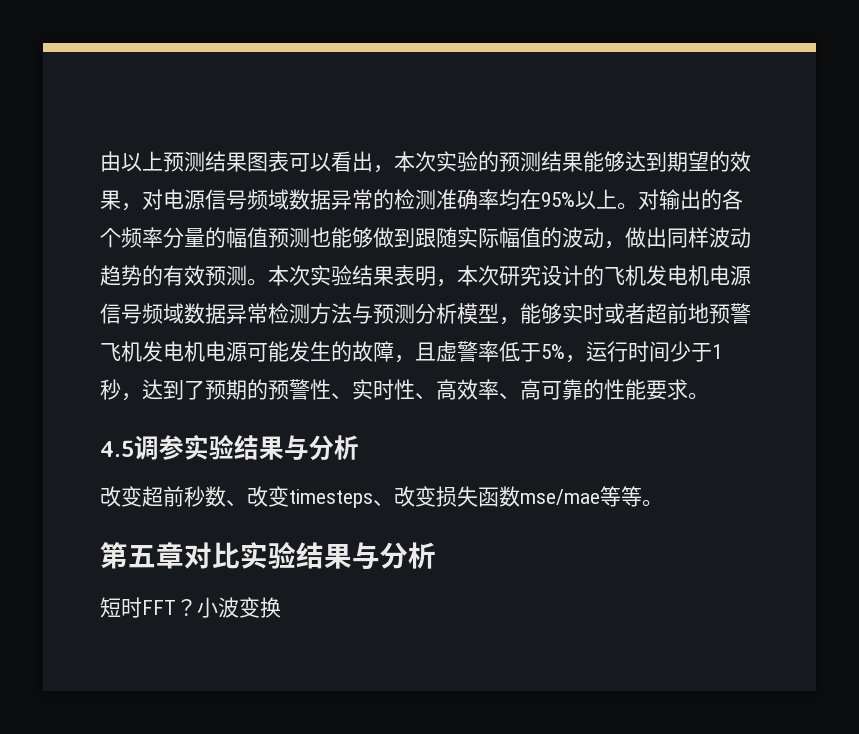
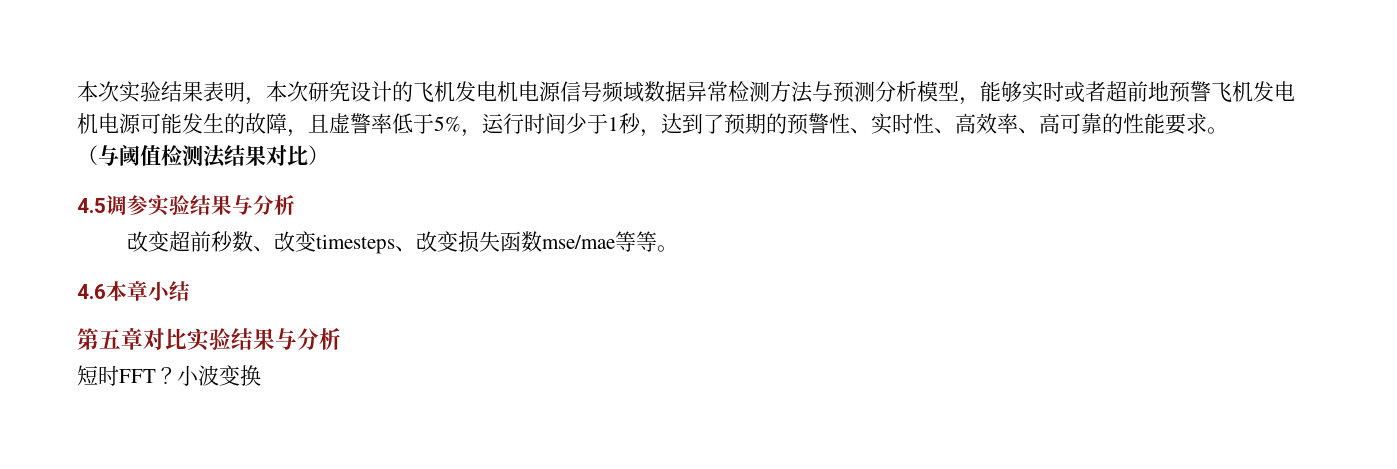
- 由以上预测结果图表可以看出，本次实验的预测结果能够达到期望的效果，对电源信号频域数据异常的检测准确率均在95%以上。对输出的各个频率分量的幅值预测也能够做到跟随实际幅值的波动，做出同样波动趋势的有效预测。
+ （与阈值检测法结果对比）
+ 4.6本章小结

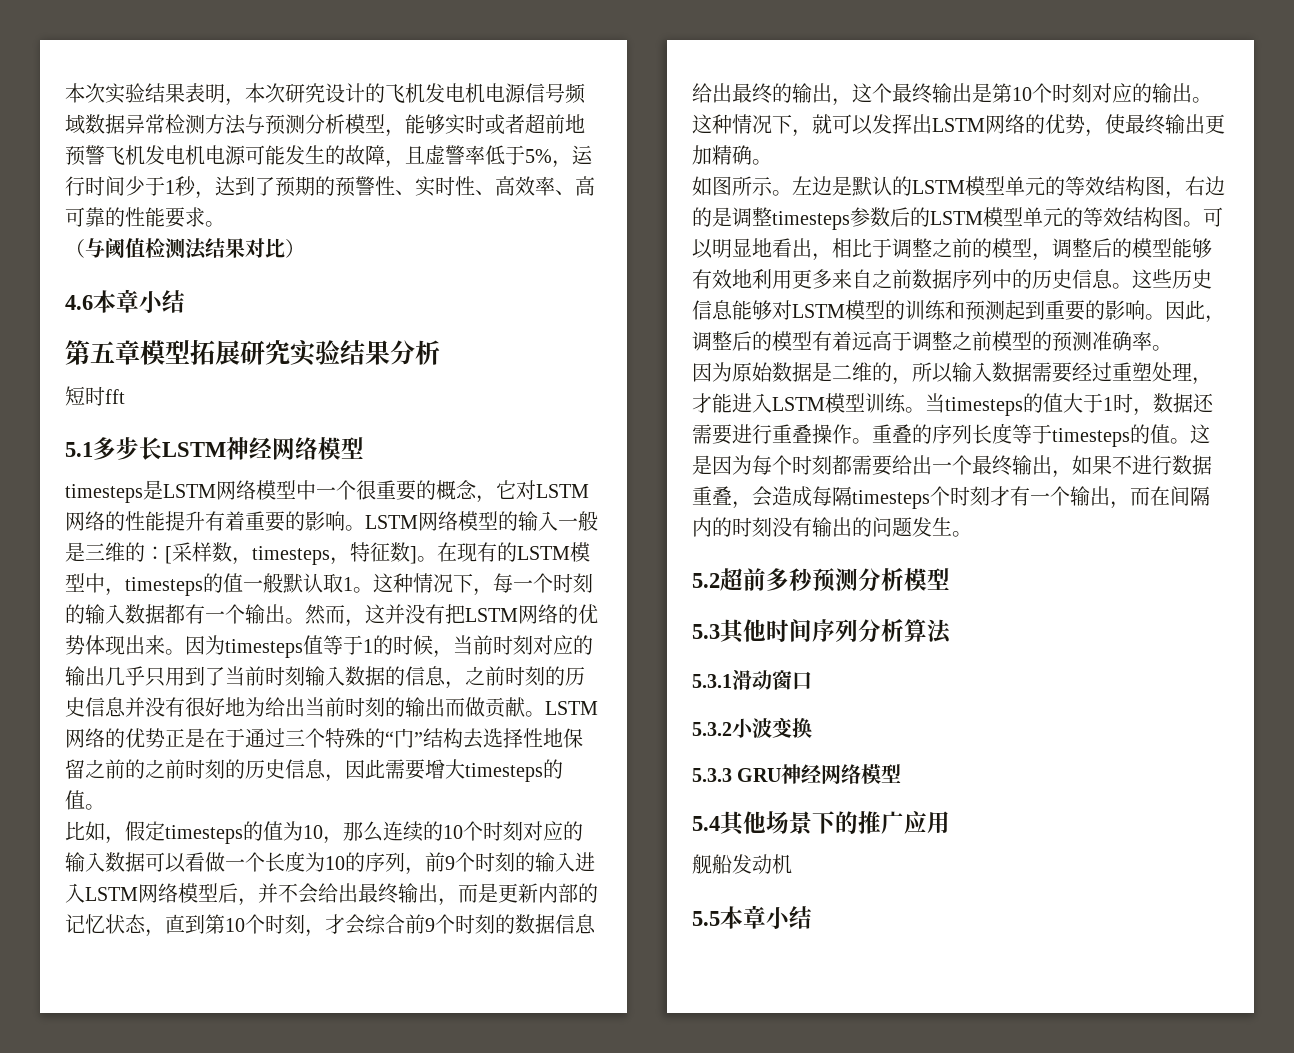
- 4.5调参实验结果与分析
- 改变超前秒数、改变timesteps、改变损失函数mse/mae等等。
- 第五章对比实验结果与分析
+ 第五章模型拓展研究实验结果分析
- 短时FFT？小波变换
+ 短时fft
+ 5.1多步长LSTM神经网络模型
+ timesteps是LSTM网络模型中一个很重要的概念，它对LSTM网络的性能提升有着重要的影响。LSTM网络模型的输入一般是三维的：[采样数，timesteps，特征数]。在现有的LSTM模型中，timesteps的值一般默认取1。这种情况下，每一个时刻的输入数据都有一个输出。然而，这并没有把LSTM网络的优势体现出来。因为timesteps值等于1的时候，当前时刻对应的输出几乎只用到了当前时刻输入数据的信息，之前时刻的历史信息并没有很好地为给出当前时刻的输出而做贡献。LSTM网络的优势正是在于通过三个特殊的“门”结构去选择性地保留之前的之前时刻的历史信息，因此需要增大timesteps的值。
+ 比如，假定timesteps的值为10，那么连续的10个时刻对应的输入数据可以看做一个长度为10的序列，前9个时刻的输入进入LSTM网络模型后，并不会给出最终输出，而是更新内部的记忆状态，直到第10个时刻，才会综合前9个时刻的数据信息给出最终的输出，这个最终输出是第10个时刻对应的输出。这种情况下，就可以发挥出LSTM网络的优势，使最终输出更加精确。
+ 如图所示。左边是默认的LSTM模型单元的等效结构图，右边的是调整timesteps参数后的LSTM模型单元的等效结构图。可以明显地看出，相比于调整之前的模型，调整后的模型能够有效地利用更多来自之前数据序列中的历史信息。这些历史信息能够对LSTM模型的训练和预测起到重要的影响。因此，调整后的模型有着远高于调整之前模型的预测准确率。
+ 因为原始数据是二维的，所以输入数据需要经过重塑处理，才能进入LSTM模型训练。当timesteps的值大于1时，数据还需要进行重叠操作。重叠的序列长度等于timesteps的值。这是因为每个时刻都需要给出一个最终输出，如果不进行数据重叠，会造成每隔timesteps个时刻才有一个输出，而在间隔内的时刻没有输出的问题发生。
+ 5.2超前多秒预测分析模型
+ 5.3其他时间序列分析算法
+ 5.3.1滑动窗口
+ 5.3.2小波变换
+ 5.3.3 GRU神经网络模型
+ 5.4其他场景下的推广应用
+ 舰船发动机
+ 5.5本章小结

